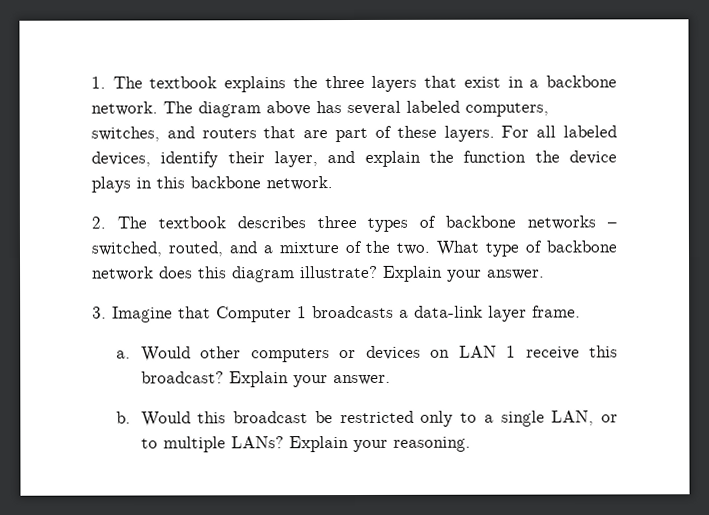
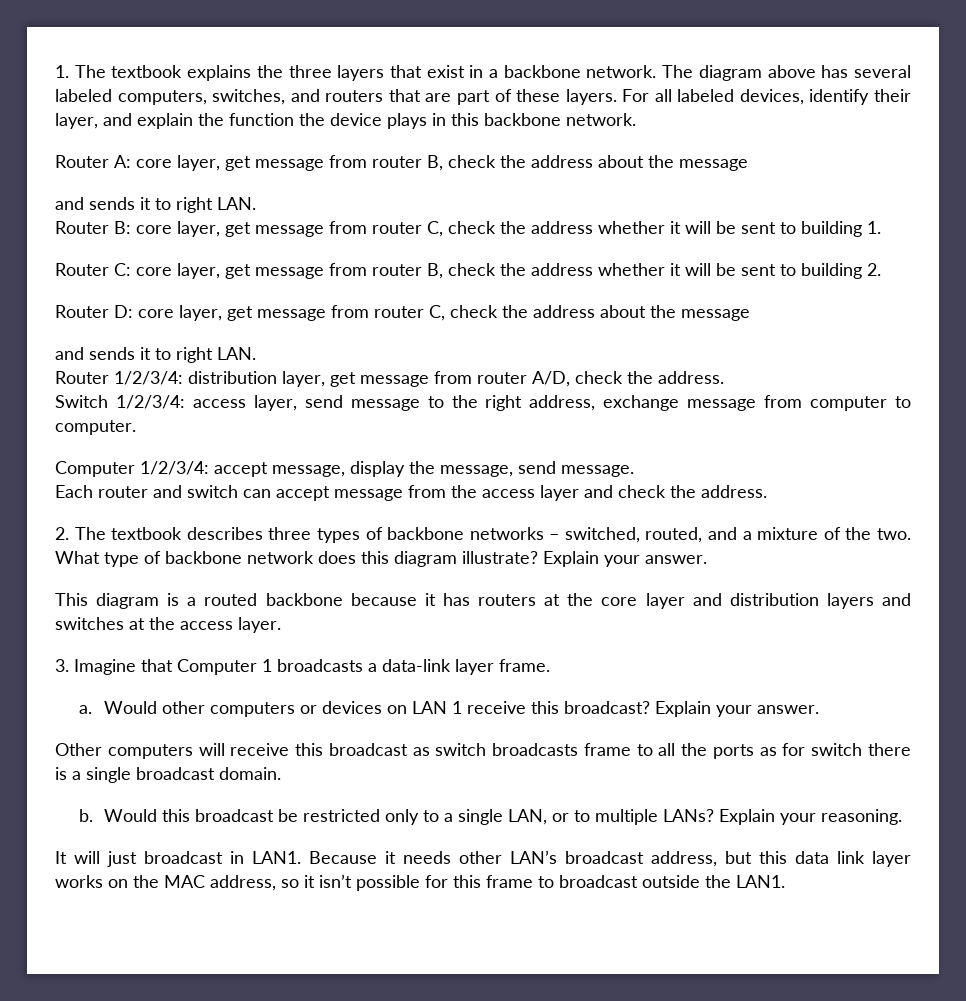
+ Router A: core layer, get message from router B, check the address about the message
+ and sends it to right LAN.
+ Router B: core layer, get message from router C, check the address whether it will be sent to building 1.
+ Router C: core layer, get message from router B, check the address whether it will be sent to building 2.
+ Router D: core layer, get message from router C, check the address about the message
+ and sends it to right LAN.
+ Router 1/2/3/4: distribution layer, get message from router A/D, check the address.
+ Switch 1/2/3/4: access layer, send message to the right address, exchange message from computer to computer.
+ Computer 1/2/3/4: accept message, display the message, send message.
+ Each router and switch can accept message from the access layer and check the address.
+ This diagram is a routed backbone because it has routers at the core layer and distribution layers and switches at the access layer.
+ Other computers will receive this broadcast as switch broadcasts frame to all the ports as for switch there is a single broadcast domain.
+ It will just broadcast in LAN1. Because it needs other LAN’s broadcast address, but this data link layer works on the MAC address, so it isn’t possible for this frame to broadcast outside the LAN1.

